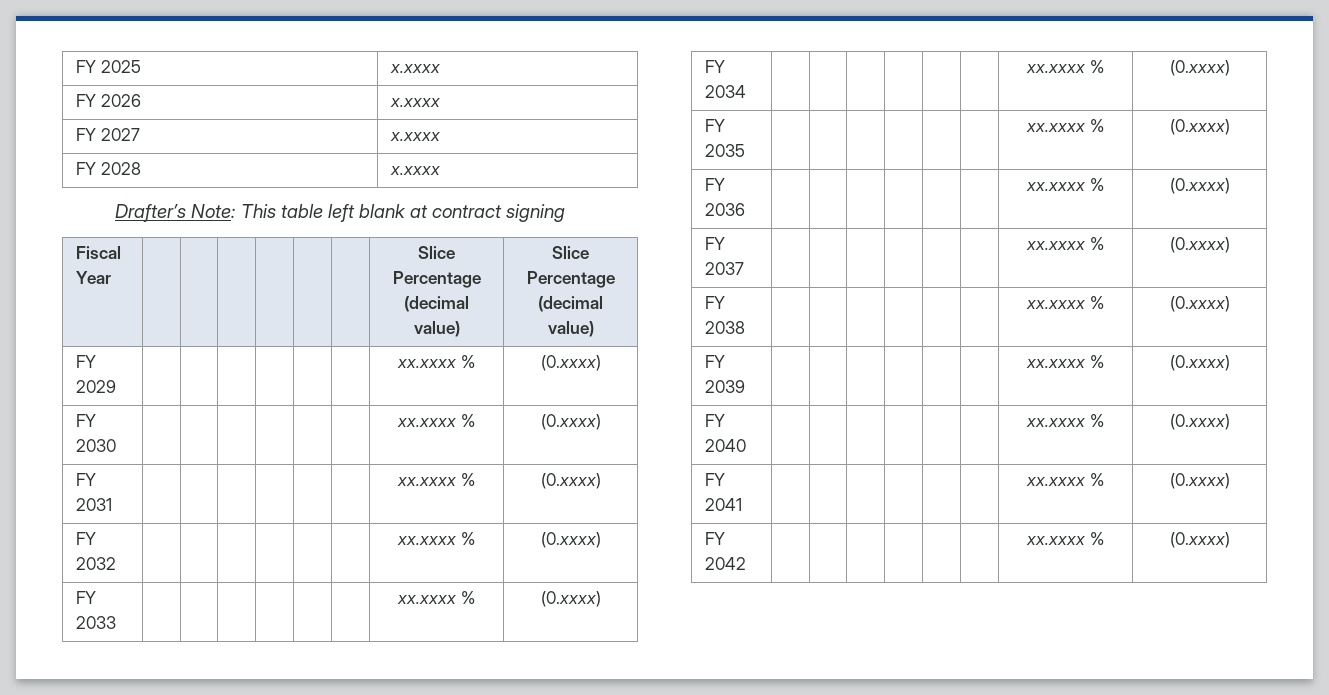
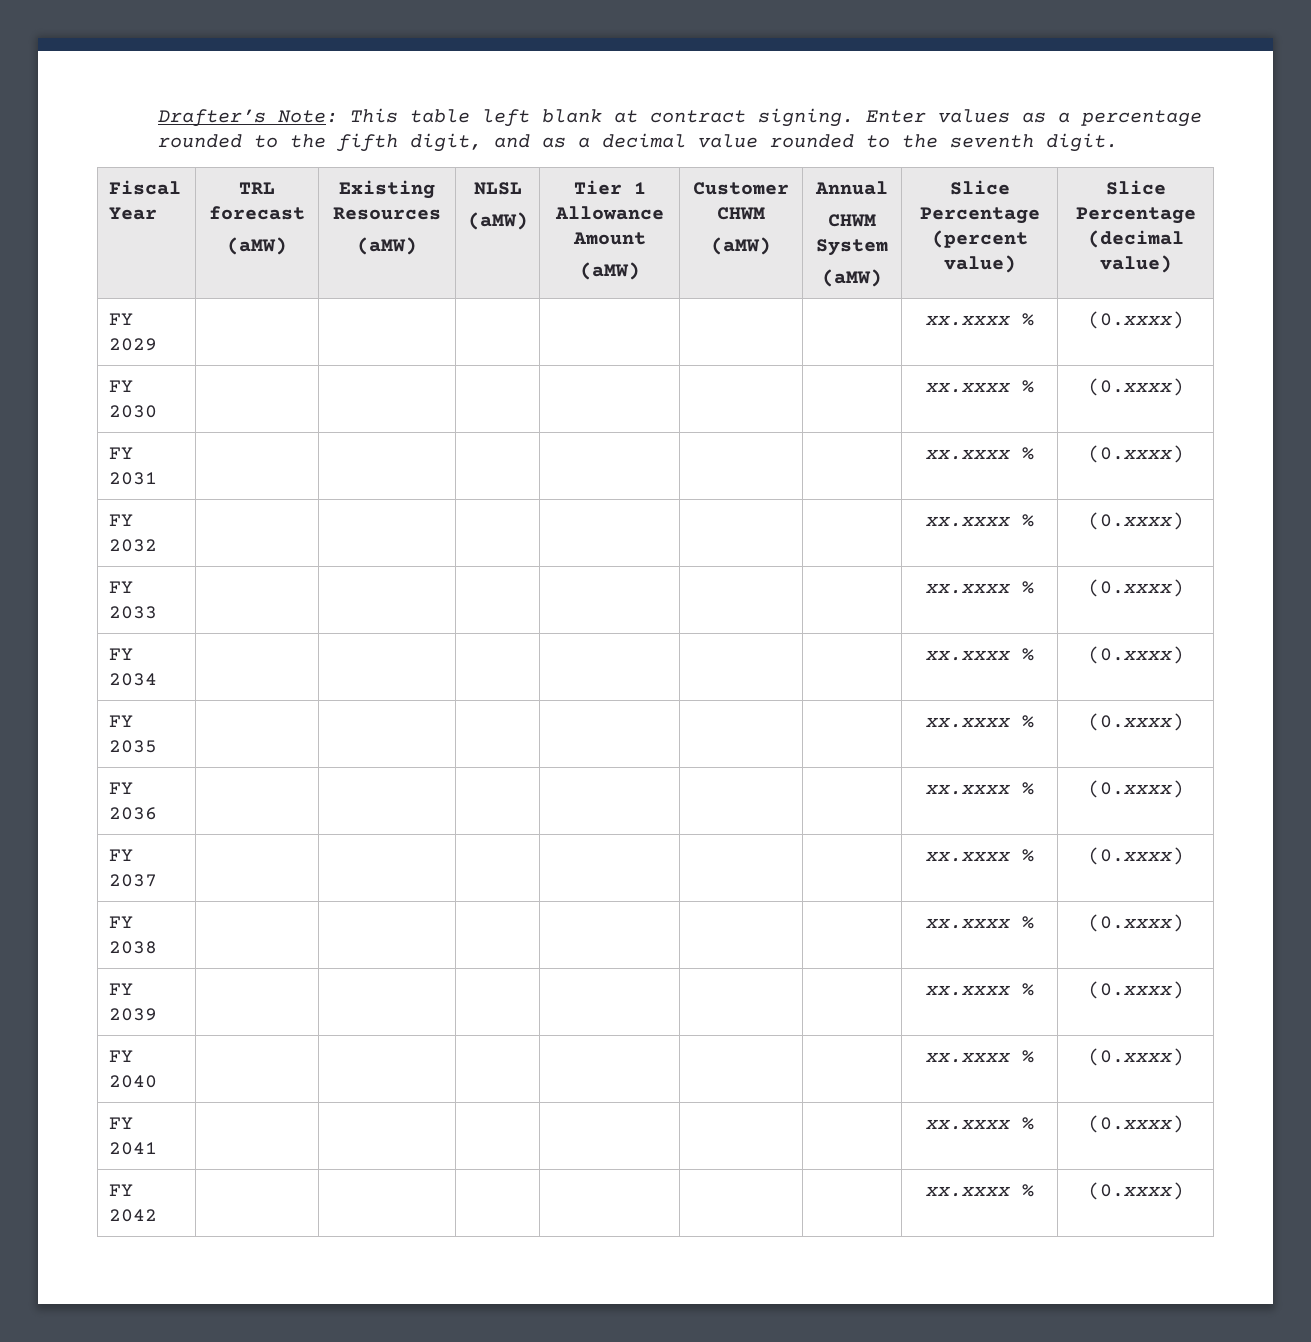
- FY 2025 | x.xxxx
- FY 2026 | x.xxxx
- FY 2027 | x.xxxx
- FY 2028 | x.xxxx
- Drafter’s Note: This table left blank at contract signing
- Fiscal Year | | | | | | | Slice Percentage (decimal value) | Slice Percentage (decimal value)
+ Drafter’s Note: This table left blank at contract signing. Enter values as a percentage rounded to the fifth digit, and as a decimal value rounded to the seventh digit.
+ Fiscal Year | TRL forecast
+ (aMW) | Existing Resources
+ (aMW) | NLSL
+ (aMW) | Tier 1 Allowance Amount
+ (aMW) | Customer CHWM
+ (aMW) | Annual
+ CHWM System
+ (aMW) | Slice Percentage (percent value) | Slice Percentage (decimal value)

